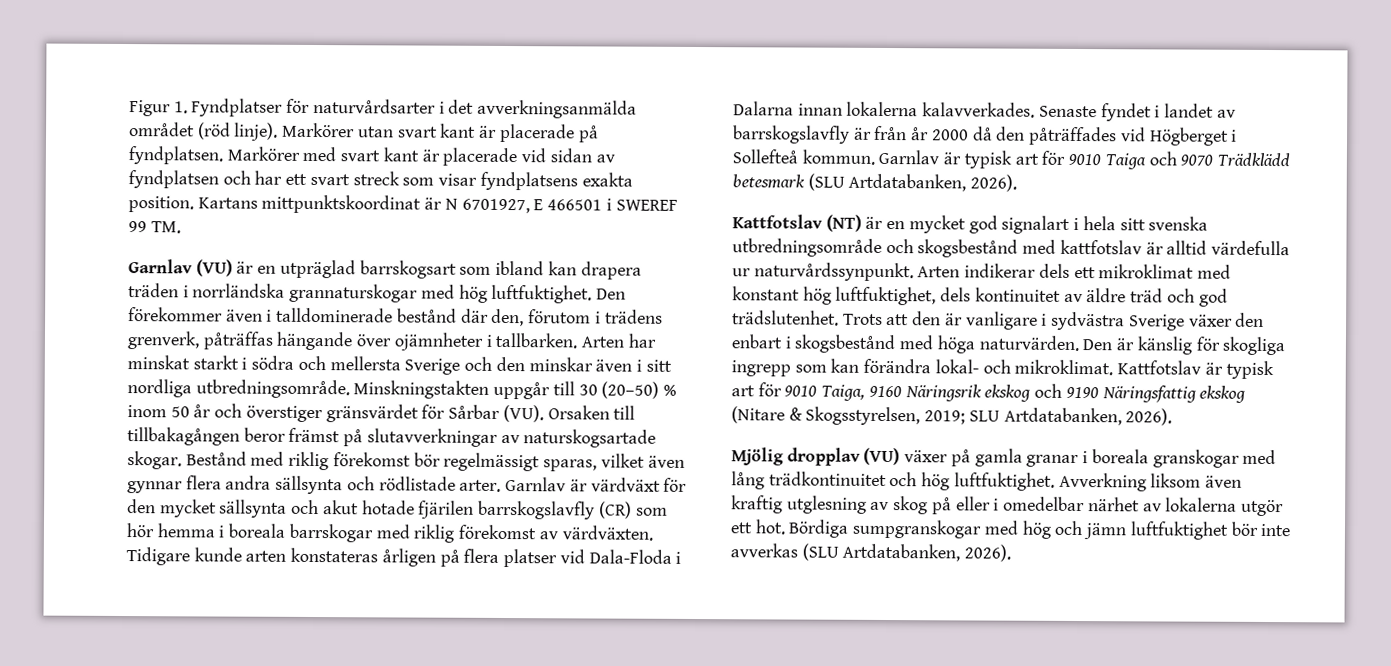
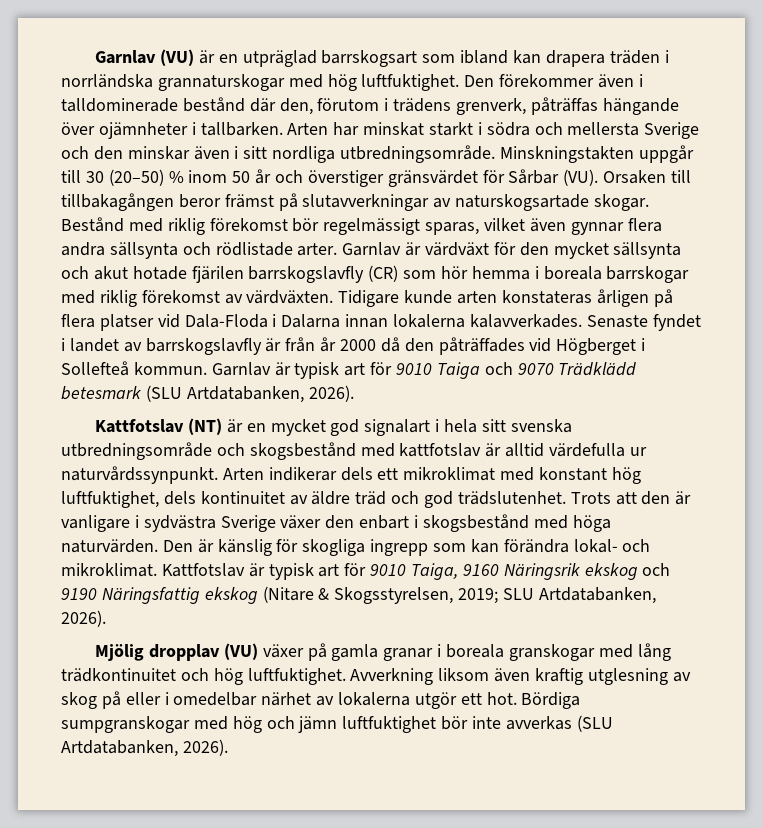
- Figur 1. Fyndplatser för naturvårdsarter i det avverkningsanmälda området (röd linje). Markörer utan svart kant är placerade på fyndplatsen. Markörer med svart kant är placerade vid sidan av fyndplatsen och har ett svart streck som visar fyndplatsens exakta position. Kartans mittpunktskoordinat är N 6701927, E 466501 i SWEREF 99 TM.

